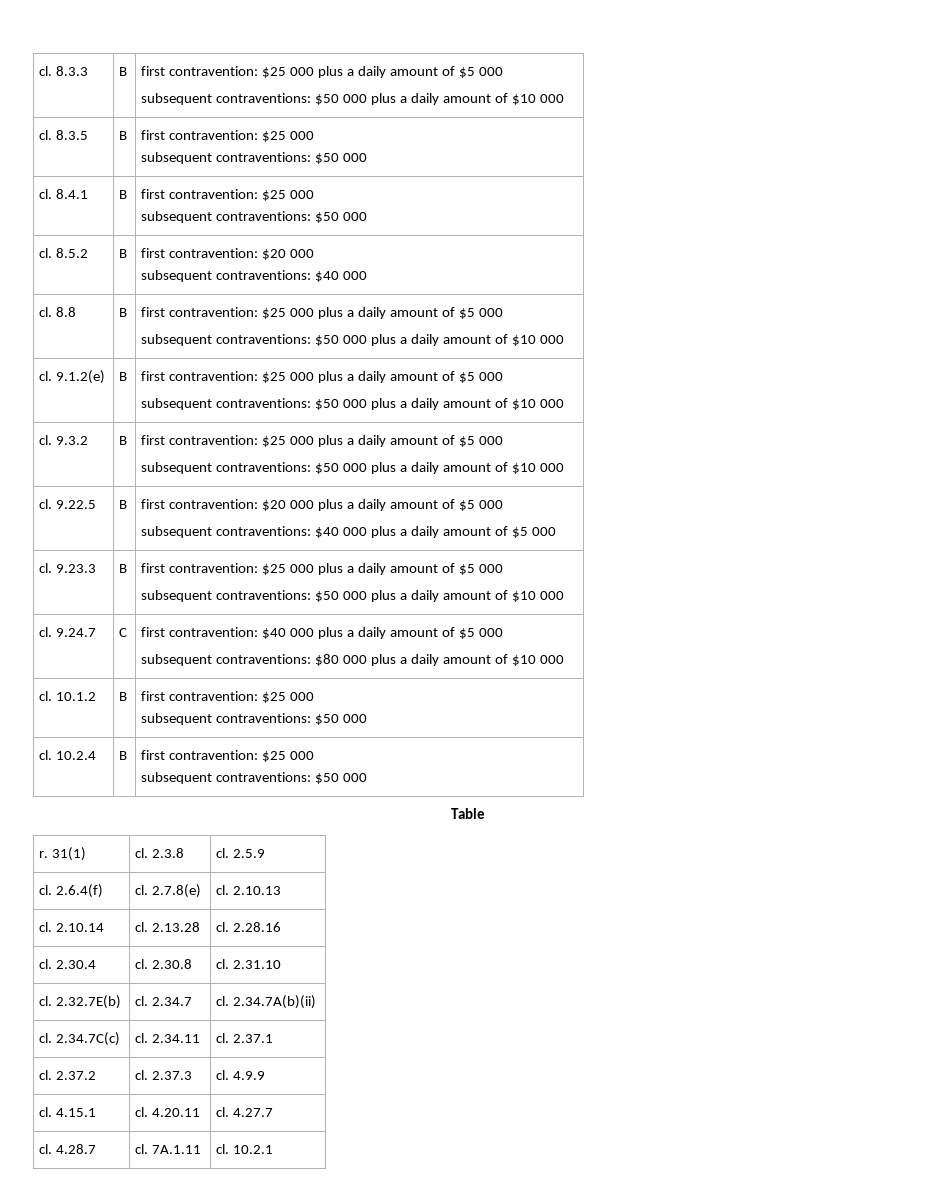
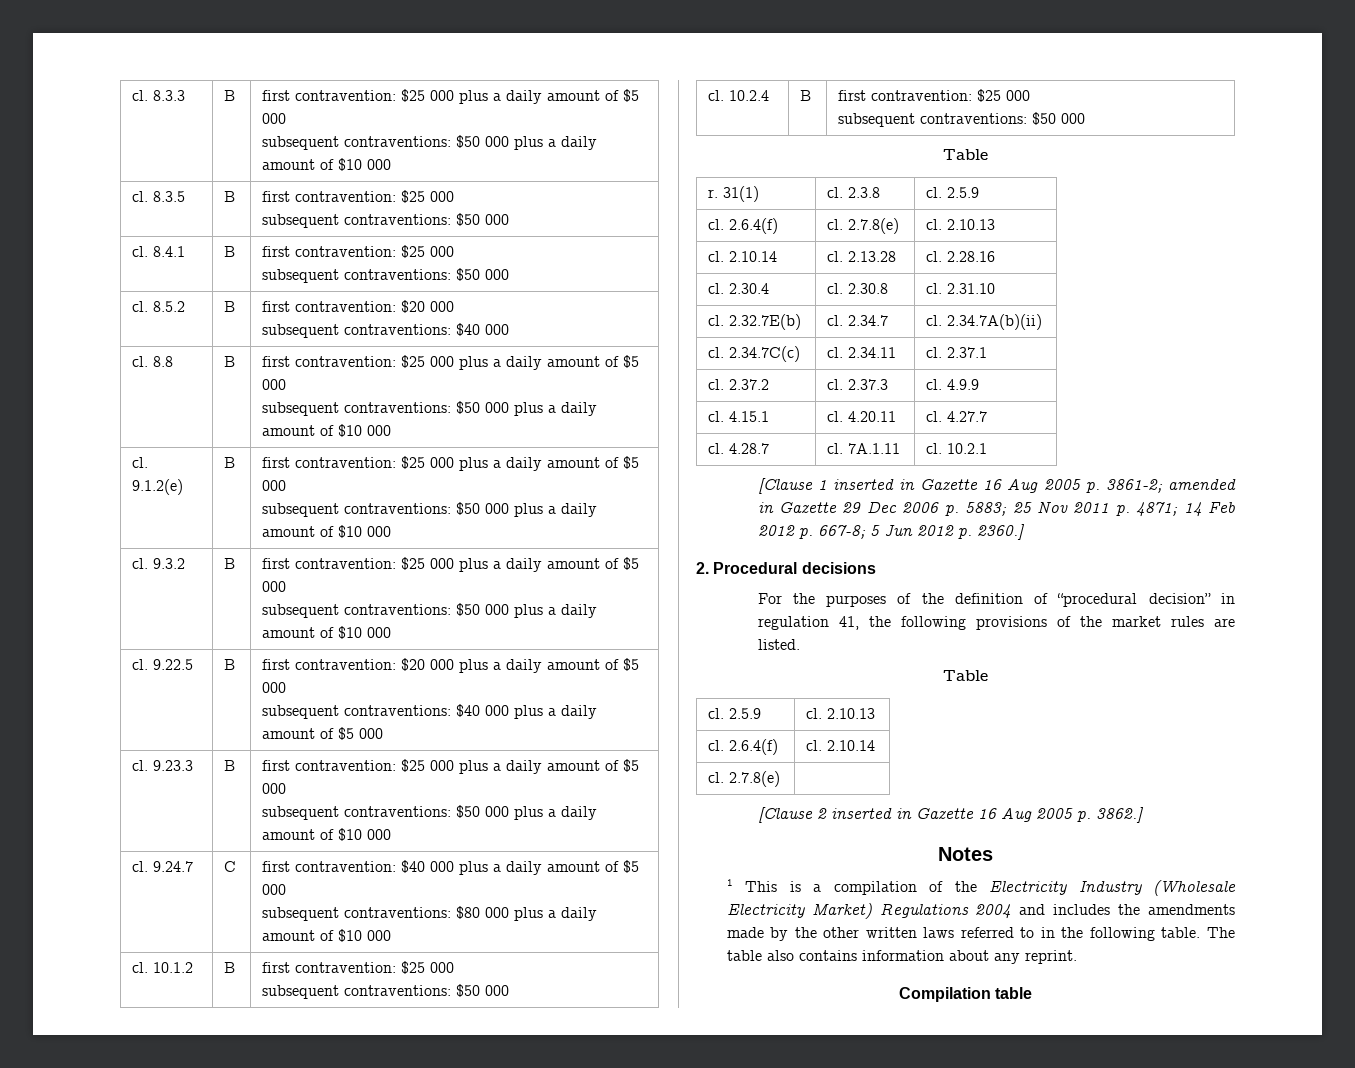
+ [Clause 1 inserted in Gazette 16 Aug 2005 p. 3861-2; amended in Gazette 29 Dec 2006 p. 5883; 25 Nov 2011 p. 4871; 14 Feb 2012 p. 667-8; 5 Jun 2012 p. 2360.]
+ 2. Procedural decisions
+ For the purposes of the definition of “procedural decision” in regulation 41, the following provisions of the market rules are listed.
+ Table
+ cl. 2.5.9 | cl. 2.10.13
+ cl. 2.6.4(f) | cl. 2.10.14
+ cl. 2.7.8(e) |
+ [Clause 2 inserted in Gazette 16 Aug 2005 p. 3862.]
+ Notes
+ 1 This is a compilation of the Electricity Industry (Wholesale Electricity Market) Regulations 2004 and includes the amendments made by the other written laws referred to in the following table. The table also contains information about any reprint.
+ Compilation table

